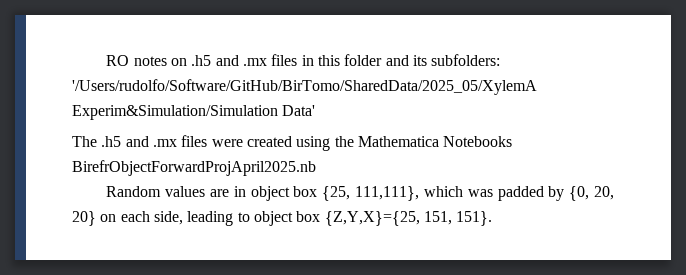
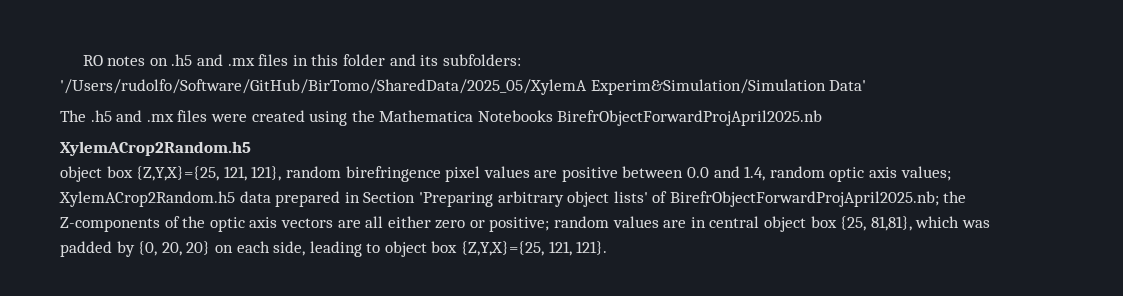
  The .h5 and .mx files were created using the Mathematica Notebooks BirefrObjectForwardProjApril2025.nb
- Random values are in object box {25, 111,111}, which was padded by {0, 20, 20} on each side, leading to object box {Z,Y,X}={25, 151, 151}.
+ XylemACrop2Random.h5
+ object box {Z,Y,X}={25, 121, 121}, random birefringence pixel values are positive between 0.0 and 1.4, random optic axis values; XylemACrop2Random.h5 data prepared in Section 'Preparing arbitrary object lists' of BirefrObjectForwardProjApril2025.nb; the Z-components of the optic axis vectors are all either zero or positive; random values are in central object box {25, 81,81}, which was padded by {0, 20, 20} on each side, leading to object box {Z,Y,X}={25, 121, 121}.

